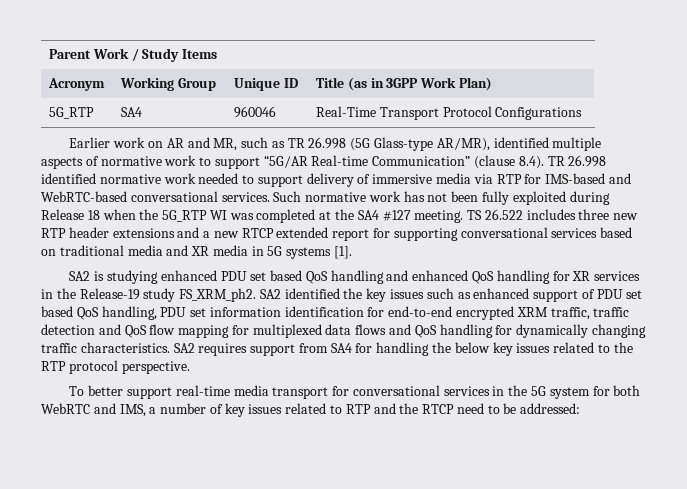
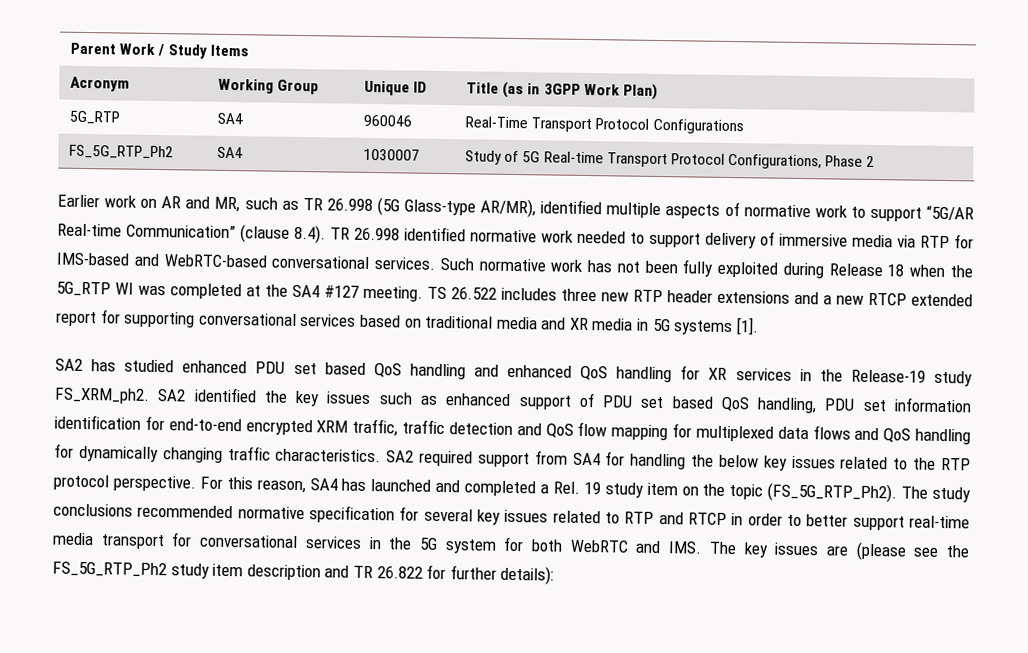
+ FS_5G_RTP_Ph2 | SA4 | 1030007 | Study of 5G Real-time Transport Protocol Configurations, Phase 2
- SA2 is studying enhanced PDU set based QoS handling and enhanced QoS handling for XR services in the Release-19 study FS_XRM_ph2.
+ SA2 has studied enhanced PDU set based QoS handling and enhanced QoS handling for XR services in the Release-19 study FS_XRM_ph2.
- SA2 requires support from SA4 for handling the below key issues related to the RTP protocol perspective.
- To better support real-time media transport for conversational services in the 5G system for both WebRTC and IMS, a number of key issues related to RTP and the RTCP need to be addressed:
+ SA2 required support from SA4 for handling the below key issues related to the RTP protocol perspective. For this reason, SA4 has launched and completed a Rel. 19 study item on the topic (FS_5G_RTP_Ph2). The study conclusions recommended normative specification for several key issues related to RTP and RTCP in order to better support real-time media transport for conversational services in the 5G system for both WebRTC and IMS. The key issues are (please see the FS_5G_RTP_Ph2 study item description and TR 26.822 for further details):

